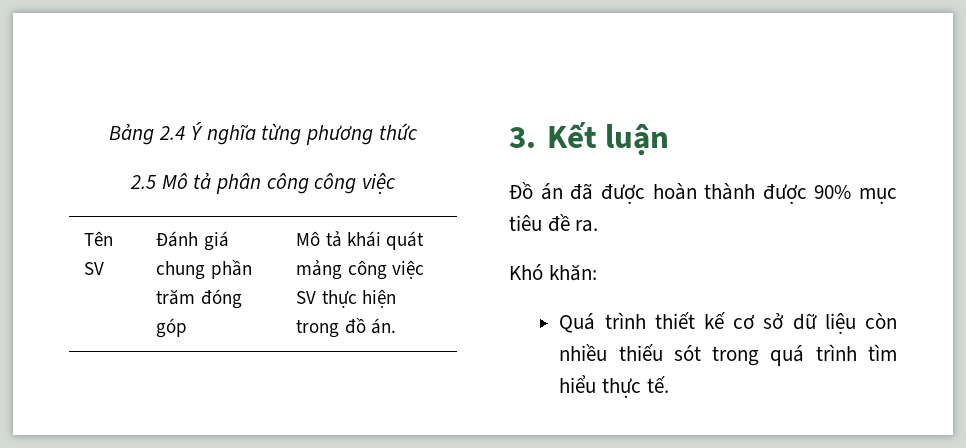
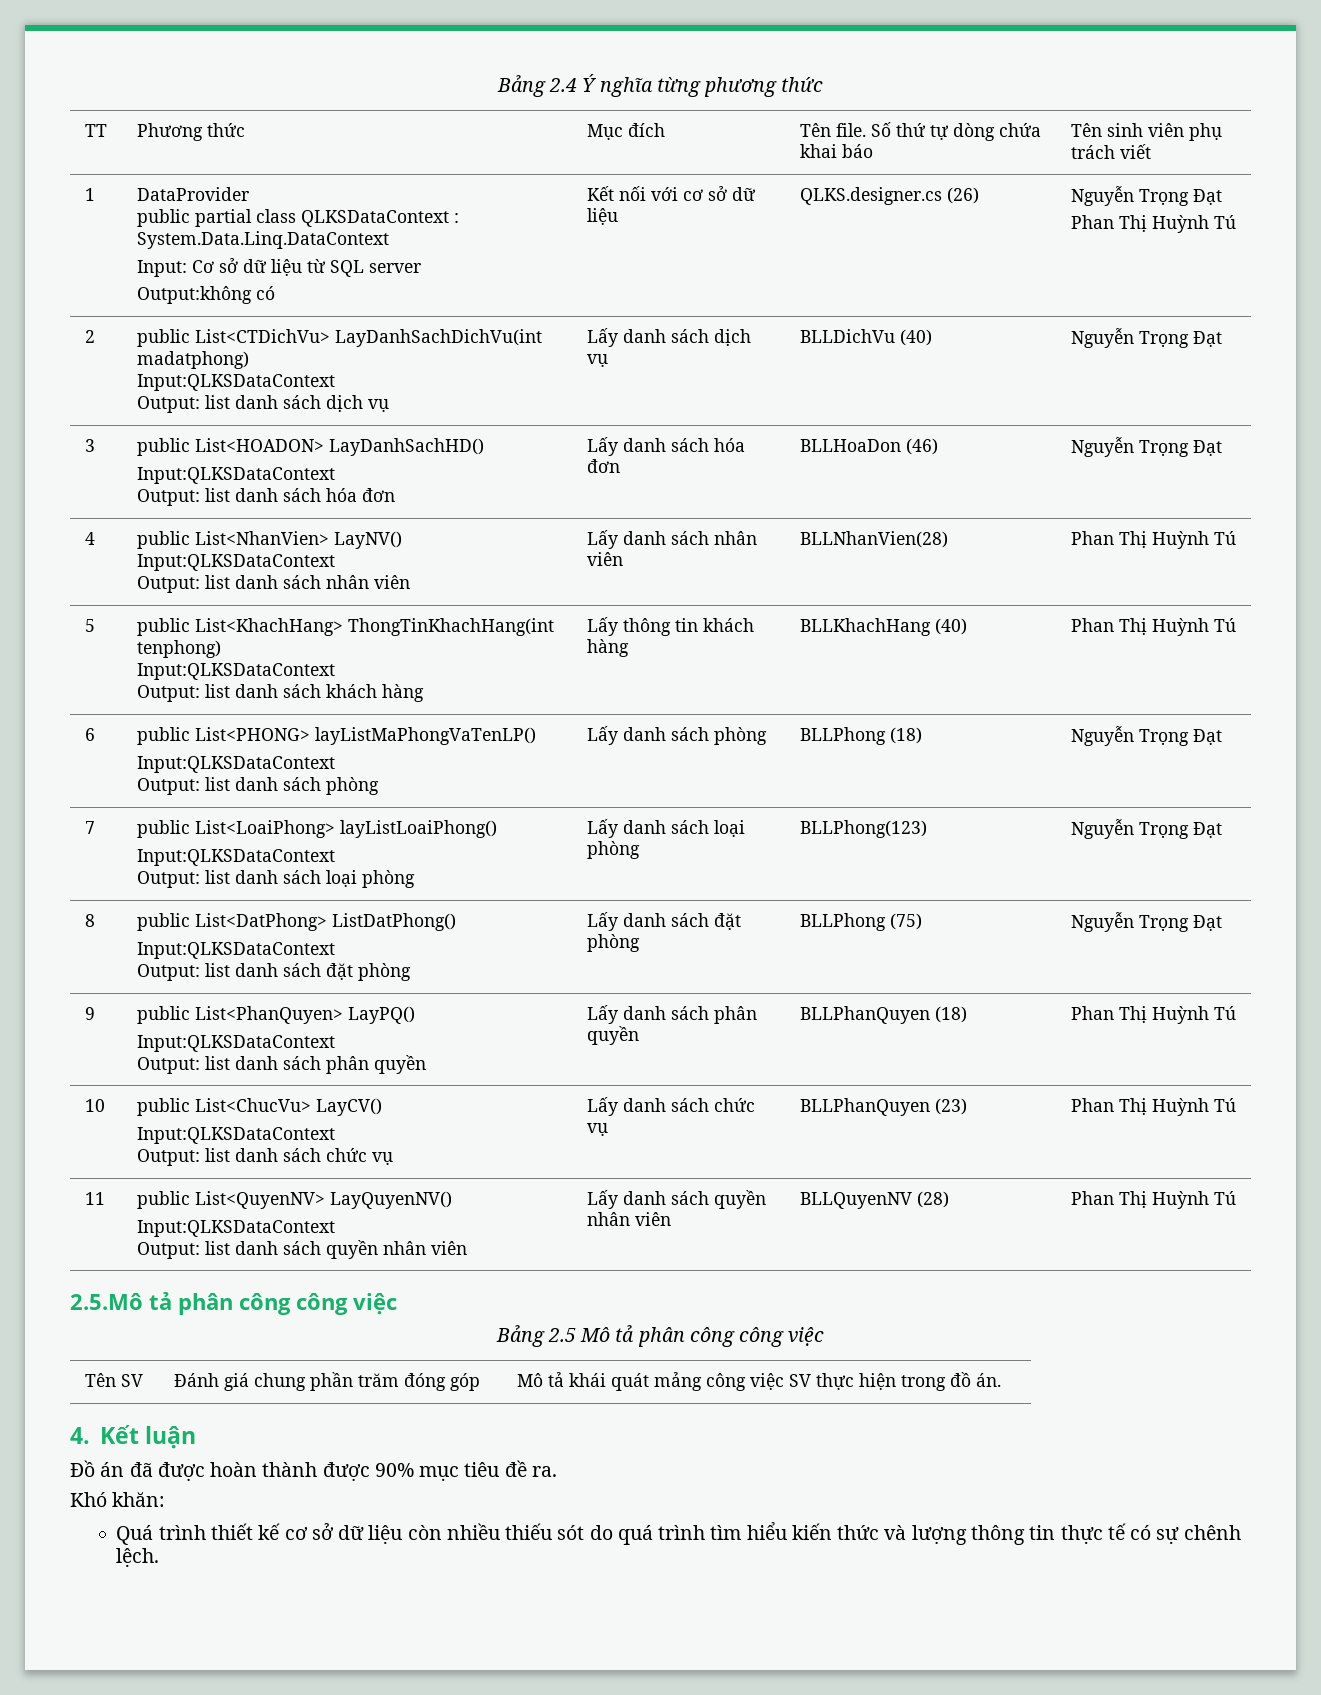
- 2.5 Mô tả phân công công việc
+ TT | Phương thức | Mục đích | Tên file. Số thứ tự dòng chứa khai báo | Tên sinh viên phụ trách viết
+ 1 | DataProvider
+ public partial class QLKSDataContext : System.Data.Linq.DataContext
+ Input: Cơ sở dữ liệu từ SQL server
+ Output:không có | Kết nối với cơ sở dữ liệu | QLKS.designer.cs (26) | Nguyễn Trọng Đạt
+ Phan Thị Huỳnh Tú
+ 2 | public List<CTDichVu> LayDanhSachDichVu(int madatphong)
+ Input:QLKSDataContext
+ Output: list danh sách dịch vụ | Lấy danh sách dịch vụ | BLLDichVu (40) | Nguyễn Trọng Đạt
+ 3 | public List<HOADON> LayDanhSachHD()
+ Input:QLKSDataContext
+ Output: list danh sách hóa đơn | Lấy danh sách hóa đơn | BLLHoaDon (46) | Nguyễn Trọng Đạt
+ 4 | public List<NhanVien> LayNV() Input:QLKSDataContext
+ Output: list danh sách nhân viên | Lấy danh sách nhân viên | BLLNhanVien(28) | Phan Thị Huỳnh Tú
+ 5 | public List<KhachHang> ThongTinKhachHang(int tenphong)
+ Input:QLKSDataContext
+ Output: list danh sách khách hàng | Lấy thông tin khách hàng | BLLKhachHang (40) | Phan Thị Huỳnh Tú
+ 6 | public List<PHONG> layListMaPhongVaTenLP()
+ Input:QLKSDataContext
+ Output: list danh sách phòng | Lấy danh sách phòng | BLLPhong (18) | Nguyễn Trọng Đạt
+ 7 | public List<LoaiPhong> layListLoaiPhong()
+ Input:QLKSDataContext
+ Output: list danh sách loại phòng | Lấy danh sách loại phòng | BLLPhong(123) | Nguyễn Trọng Đạt
+ 8 | public List<DatPhong> ListDatPhong()
+ Input:QLKSDataContext
+ Output: list danh sách đặt phòng | Lấy danh sách đặt phòng | BLLPhong (75) | Nguyễn Trọng Đạt
+ 9 | public List<PhanQuyen> LayPQ()
+ Input:QLKSDataContext
+ Output: list danh sách phân quyền | Lấy danh sách phân quyền | BLLPhanQuyen (18) | Phan Thị Huỳnh Tú
+ 10 | public List<ChucVu> LayCV()
+ Input:QLKSDataContext
+ Output: list danh sách chức vụ | Lấy danh sách chức vụ | BLLPhanQuyen (23) | Phan Thị Huỳnh Tú
+ 11 | public List<QuyenNV> LayQuyenNV()
+ Input:QLKSDataContext
+ Output: list danh sách quyền nhân viên | Lấy danh sách quyền nhân viên | BLLQuyenNV (28) | Phan Thị Huỳnh Tú
+ 2.5.Mô tả phân công công việc
+ Bảng 2.5 Mô tả phân công công việc
- 3. Kết luận
+ 4. Kết luận
- Quá trình thiết kế cơ sở dữ liệu còn nhiều thiếu sót trong quá trình tìm hiểu thực tế.
+ Quá trình thiết kế cơ sở dữ liệu còn nhiều thiếu sót do quá trình tìm hiểu kiến thức và lượng thông tin thực tế có sự chênh lệch.

